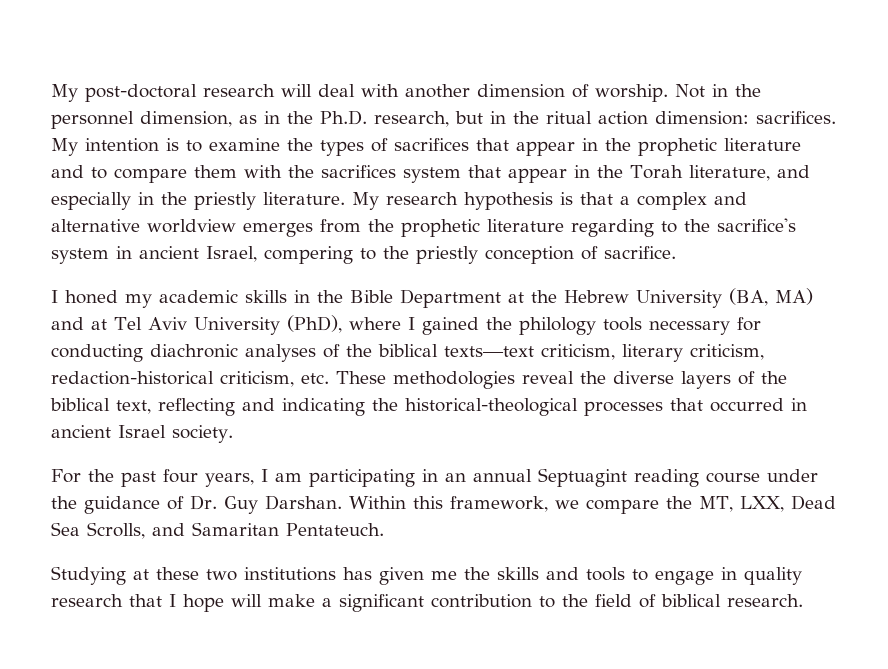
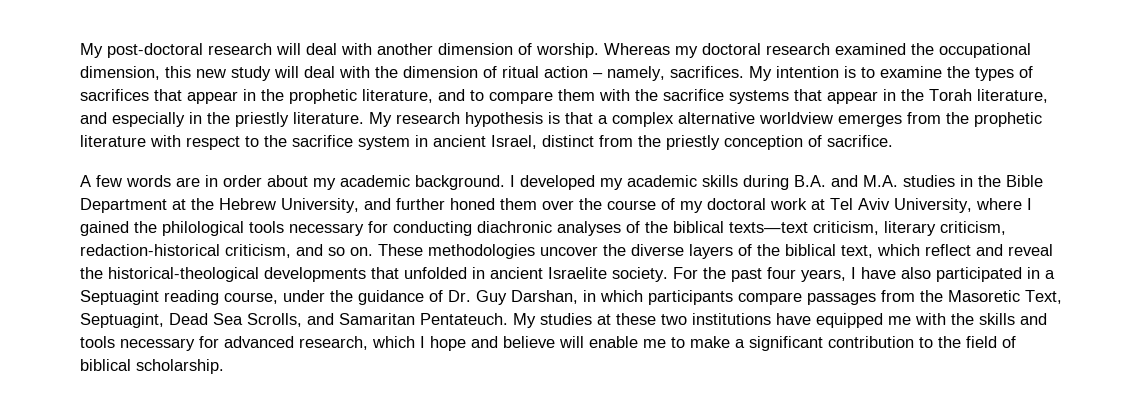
- Not in the personnel dimension, as in the Ph.D. research, but in the ritual action dimension: sacrifices.
+ Whereas my doctoral research examined the occupational dimension, this new study will deal with the dimension of ritual action – namely, sacrifices.
- My intention is to examine the types of sacrifices that appear in the prophetic literature and to compare them with the sacrifices system that appear in the Torah literature, and especially in the priestly literature.
+ My intention is to examine the types of sacrifices that appear in the prophetic literature, and to compare them with the sacrifice systems that appear in the Torah literature, and especially in the priestly literature.
- My research hypothesis is that a complex and alternative worldview emerges from the prophetic literature regarding to the sacrifice's system in ancient Israel, compering to the priestly conception of sacrifice.
+ My research hypothesis is that a complex alternative worldview emerges from the prophetic literature with respect to the sacrifice system in ancient Israel, distinct from the priestly conception of sacrifice.
- I honed my academic skills in the Bible Department at the Hebrew University (BA, MA) and at Tel Aviv University (PhD), where I gained the philology tools necessary for conducting diachronic analyses of the biblical texts—text criticism, literary criticism, redaction-historical criticism, etc. These methodologies reveal the diverse layers of the biblical text, reflecting and indicating the historical-theological processes that occurred in ancient Israel society.
- For the past four years, I am participating in an annual Septuagint reading course under the guidance of Dr. Guy Darshan. Within this framework, we compare the MT, LXX, Dead Sea Scrolls, and Samaritan Pentateuch.
- Studying at these two institutions has given me the skills and tools to engage in quality research that I hope will make a significant contribution to the field of biblical research.
+ A few words are in order about my academic background. I developed my academic skills during B.A. and M.A. studies in the Bible Department at the Hebrew University, and further honed them over the course of my doctoral work at Tel Aviv University, where I gained the philological tools necessary for conducting diachronic analyses of the biblical texts—text criticism, literary criticism, redaction-historical criticism, and so on. These methodologies uncover the diverse layers of the biblical text, which reflect and reveal the historical-theological developments that unfolded in ancient Israelite society. For the past four years, I have also participated in a Septuagint reading course, under the guidance of Dr. Guy Darshan, in which participants compare passages from the Masoretic Text, Septuagint, Dead Sea Scrolls, and Samaritan Pentateuch. My studies at these two institutions have equipped me with the skills and tools necessary for advanced research, which I hope and believe will enable me to make a significant contribution to the field of biblical scholarship.

